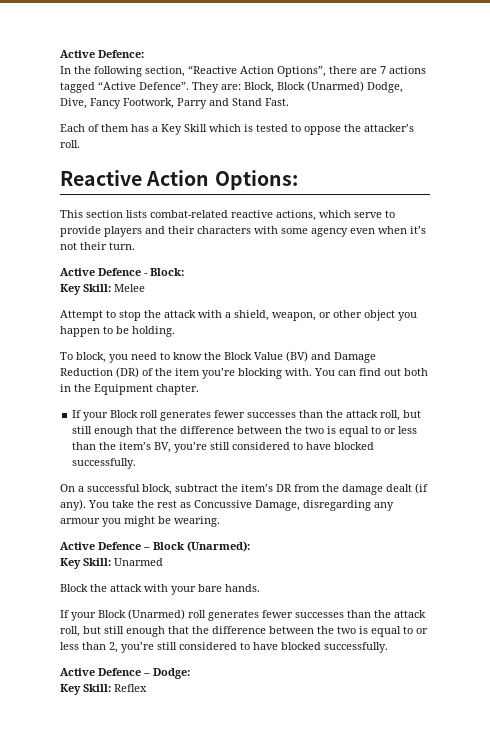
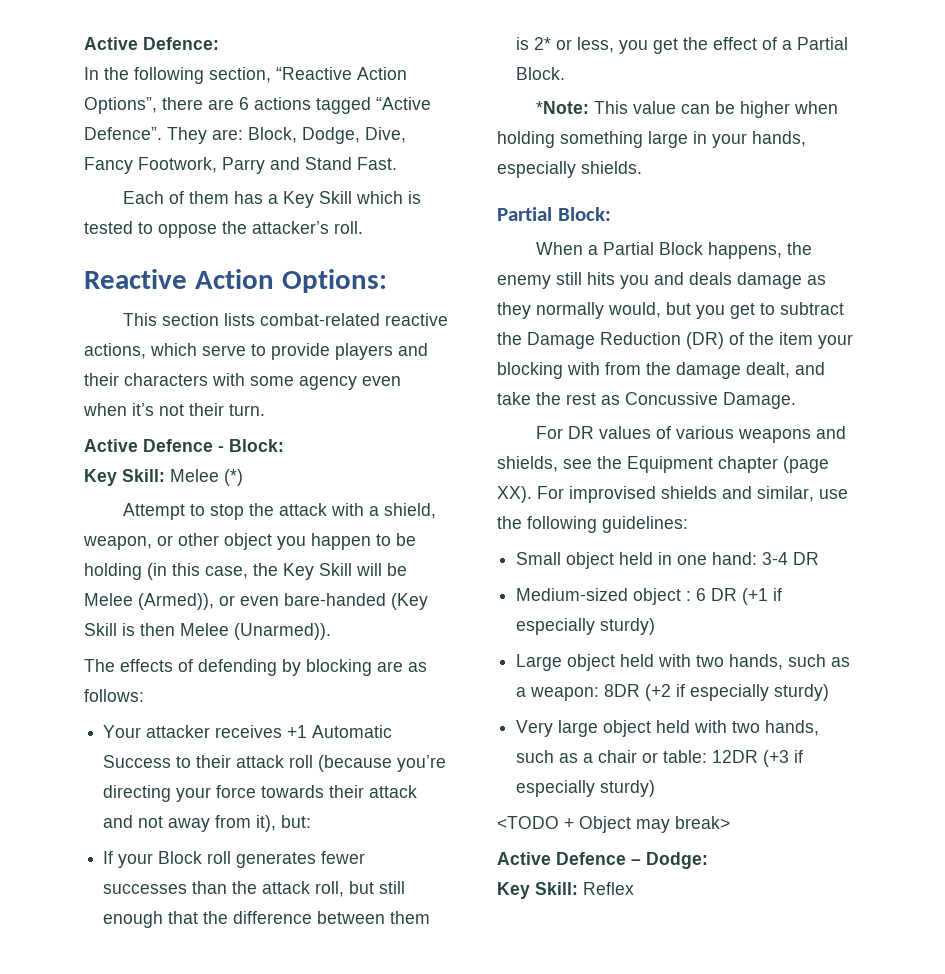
- In the following section, “Reactive Action Options”, there are 7 actions tagged “Active Defence”.
+ In the following section, “Reactive Action Options”, there are 6 actions tagged “Active Defence”.
- They are: Block, Block (Unarmed) Dodge, Dive, Fancy Footwork, Parry and Stand Fast.
+ They are: Block, Dodge, Dive, Fancy Footwork, Parry and Stand Fast.
- Key Skill: Melee
+ Key Skill: Melee (*)
- Attempt to stop the attack with a shield, weapon, or other object you happen to be holding.
- To block, you need to know the Block Value (BV) and Damage Reduction (DR) of the item you’re blocking with. You can find out both in the Equipment chapter.
+ Attempt to stop the attack with a shield, weapon, or other object you happen to be holding (in this case, the Key Skill will be Melee (Armed)), or even bare-handed (Key Skill is then Melee (Unarmed)).
+ The effects of defending by blocking are as follows:
+ Your attacker receives +1 Automatic Success to their attack roll (because you’re directing your force towards their attack and not away from it), but:
- If your Block roll generates fewer successes than the attack roll, but still enough that the difference between the two is equal to or less than the item’s BV, you’re still considered to have blocked successfully.
- On a successful block, subtract the item’s DR from the damage dealt (if any). You take the rest as Concussive Damage, disregarding any armour you might be wearing.
- Active Defence – Block (Unarmed):
- Key Skill: Unarmed
- Block the attack with your bare hands.
- If your Block (Unarmed) roll generates fewer successes than the attack roll, but still enough that the difference between the two is equal to or less than 2, you’re still considered to have blocked successfully.
+ If your Block roll generates fewer successes than the attack roll, but still enough that the difference between them is 2* or less, you get the effect of a Partial Block.
+ *Note: This value can be higher when holding something large in your hands, especially shields.
+ Partial Block:
+ When a Partial Block happens, the enemy still hits you and deals damage as they normally would, but you get to subtract the Damage Reduction (DR) of the item your blocking with from the damage dealt, and take the rest as Concussive Damage.
+ For DR values of various weapons and shields, see the Equipment chapter (page XX). For improvised shields and similar, use the following guidelines:
+ Small object held in one hand: 3-4 DR
+ Medium-sized object : 6 DR (+1 if especially sturdy)
+ Large object held with two hands, such as a weapon: 8DR (+2 if especially sturdy)
+ Very large object held with two hands, such as a chair or table: 12DR (+3 if especially sturdy)
+ <TODO + Object may break>

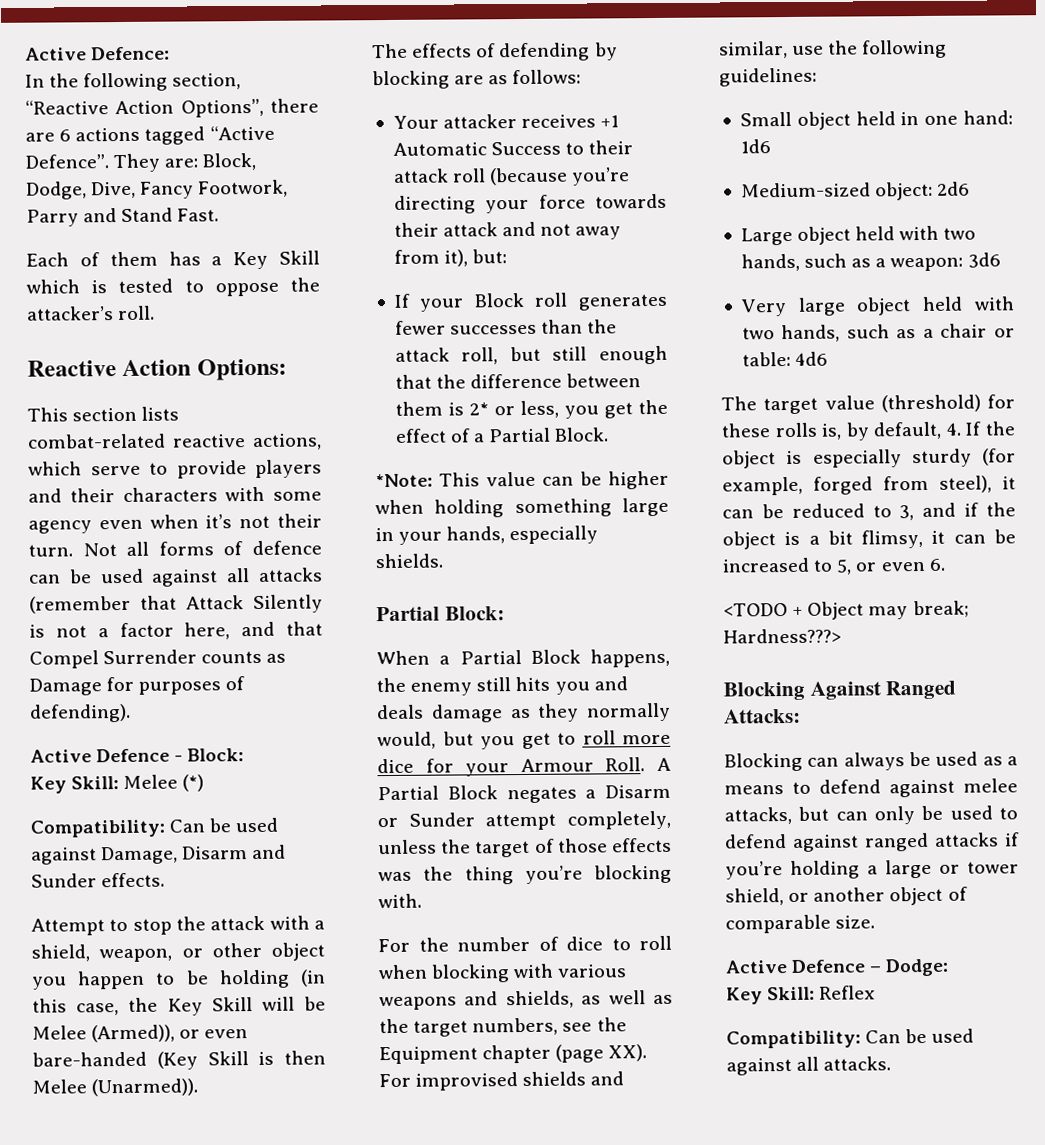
+ Not all forms of defence can be used against all attacks (remember that Attack Silently is not a factor here, and that Compel Surrender counts as Damage for purposes of defending).
+ Compatibility: Can be used against Damage, Disarm and Sunder effects.
- When a Partial Block happens, the enemy still hits you and deals damage as they normally would, but you get to subtract the Damage Reduction (DR) of the item your blocking with from the damage dealt, and take the rest as Concussive Damage.
- For DR values of various weapons and shields, see the Equipment chapter (page XX). For improvised shields and similar, use the following guidelines:
+ When a Partial Block happens, the enemy still hits you and deals damage as they normally would, but you get to roll more dice for your Armour Roll. A Partial Block negates a Disarm or Sunder attempt completely, unless the target of those effects was the thing you’re blocking with.
+ For the number of dice to roll when blocking with various weapons and shields, as well as the target numbers, see the Equipment chapter (page XX). For improvised shields and similar, use the following guidelines:
- Small object held in one hand: 3-4 DR
+ Small object held in one hand: 1d6
- Medium-sized object : 6 DR (+1 if especially sturdy)
+ Medium-sized object: 2d6
- Large object held with two hands, such as a weapon: 8DR (+2 if especially sturdy)
+ Large object held with two hands, such as a weapon: 3d6
- Very large object held with two hands, such as a chair or table: 12DR (+3 if especially sturdy)
- <TODO + Object may break>
+ Very large object held with two hands, such as a chair or table: 4d6
+ The target value (threshold) for these rolls is, by default, 4. If the object is especially sturdy (for example, forged from steel), it can be reduced to 3, and if the object is a bit flimsy, it can be increased to 5, or even 6.
+ <TODO + Object may break; Hardness???>
+ Blocking Against Ranged Attacks:
+ Blocking can always be used as a means to defend against melee attacks, but can only be used to defend against ranged attacks if you’re holding a large or tower shield, or another object of comparable size.
+ Compatibility: Can be used against all attacks.

